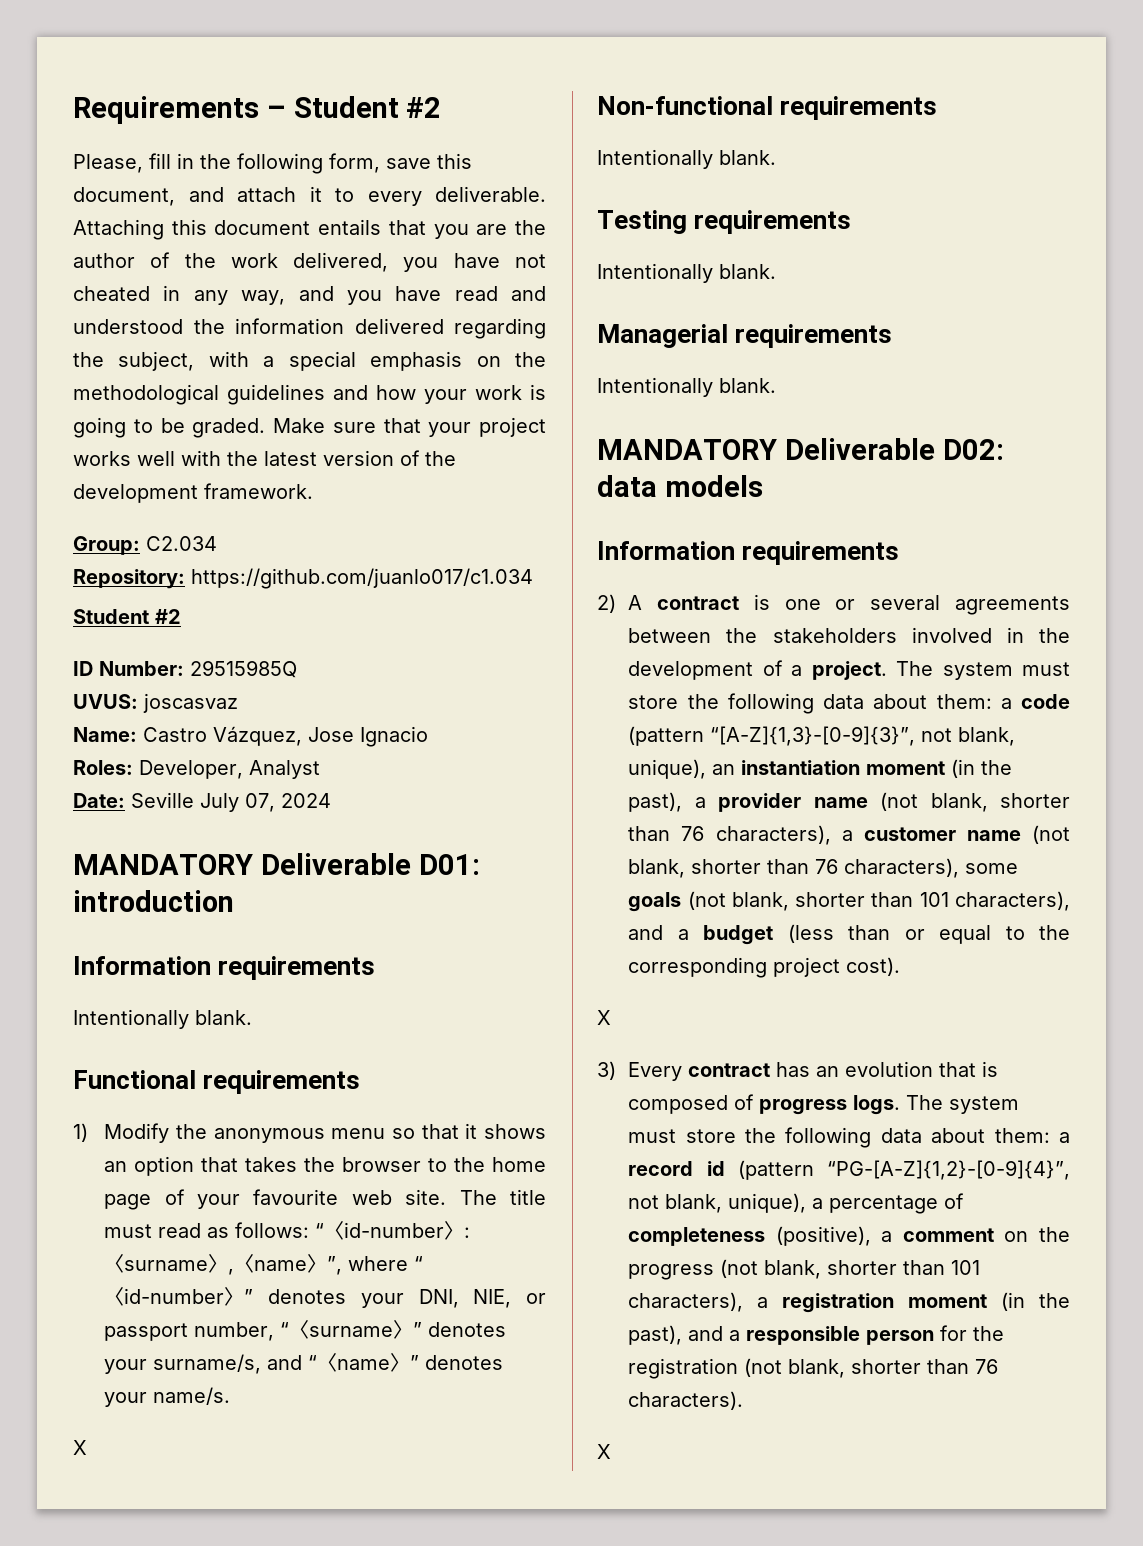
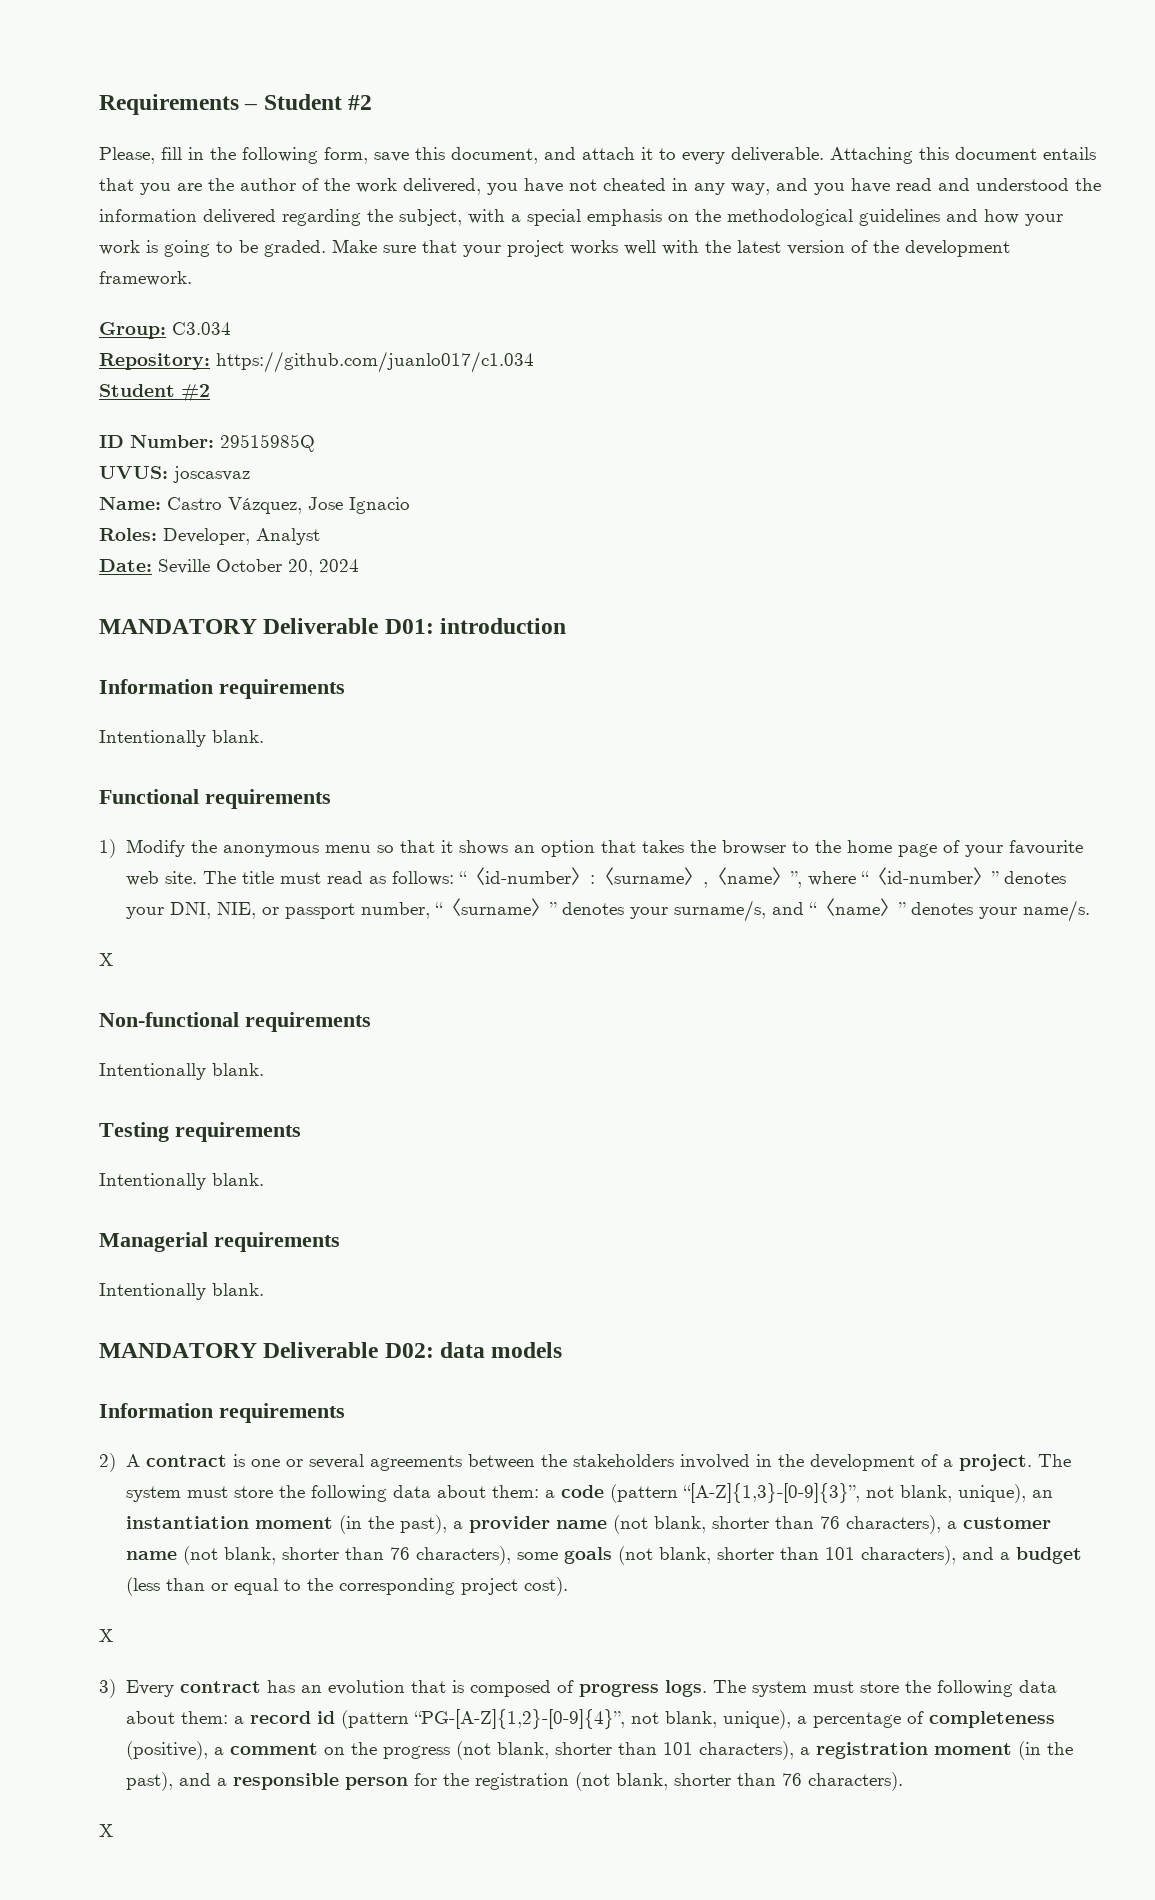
- Group: C2.034
+ Group: C3.034
- Date: Seville July 07, 2024
+ Date: Seville October 20, 2024

